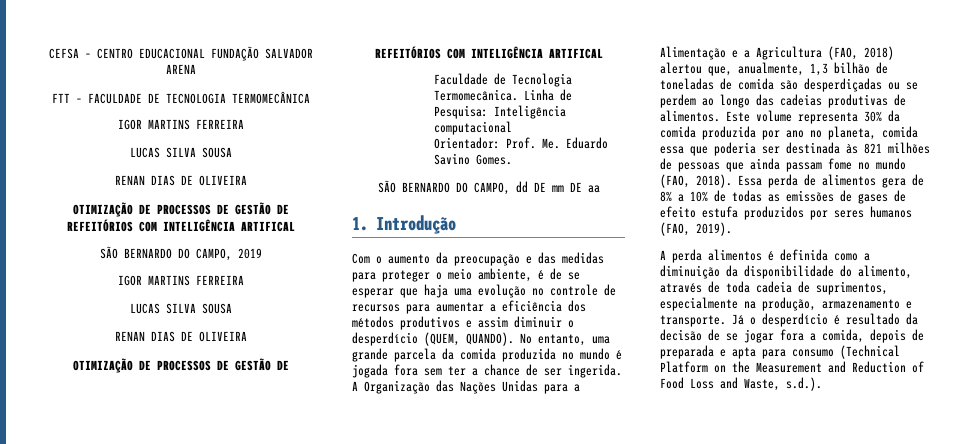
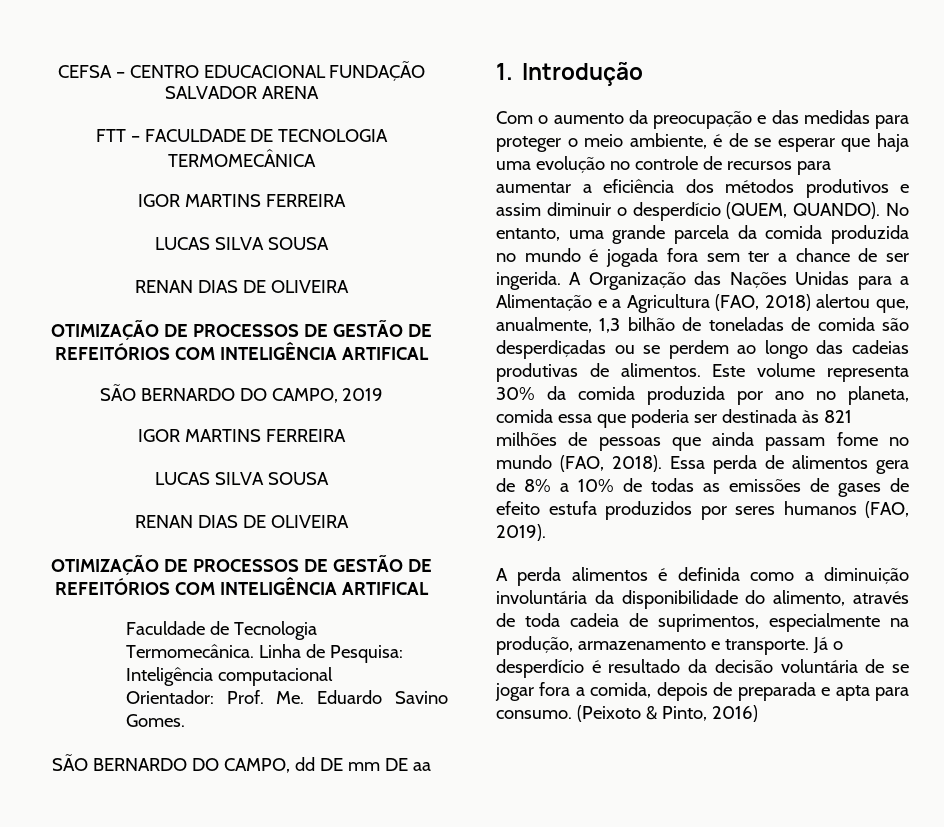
- A perda alimentos é definida como a diminuição da disponibilidade do alimento, através de toda cadeia de suprimentos, especialmente na produção, armazenamento e transporte.
+ A perda alimentos é definida como a diminuição involuntária da disponibilidade do alimento, através de toda cadeia de suprimentos, especialmente na produção, armazenamento e transporte.
- Já o desperdício é resultado da decisão de se jogar fora a comida, depois de preparada e apta para consumo (Technical Platform on the Measurement and Reduction of Food Loss and Waste, s.d.).
+ Já o desperdício é resultado da decisão voluntária de se jogar fora a comida, depois de preparada e apta para consumo. (Peixoto & Pinto, 2016)

